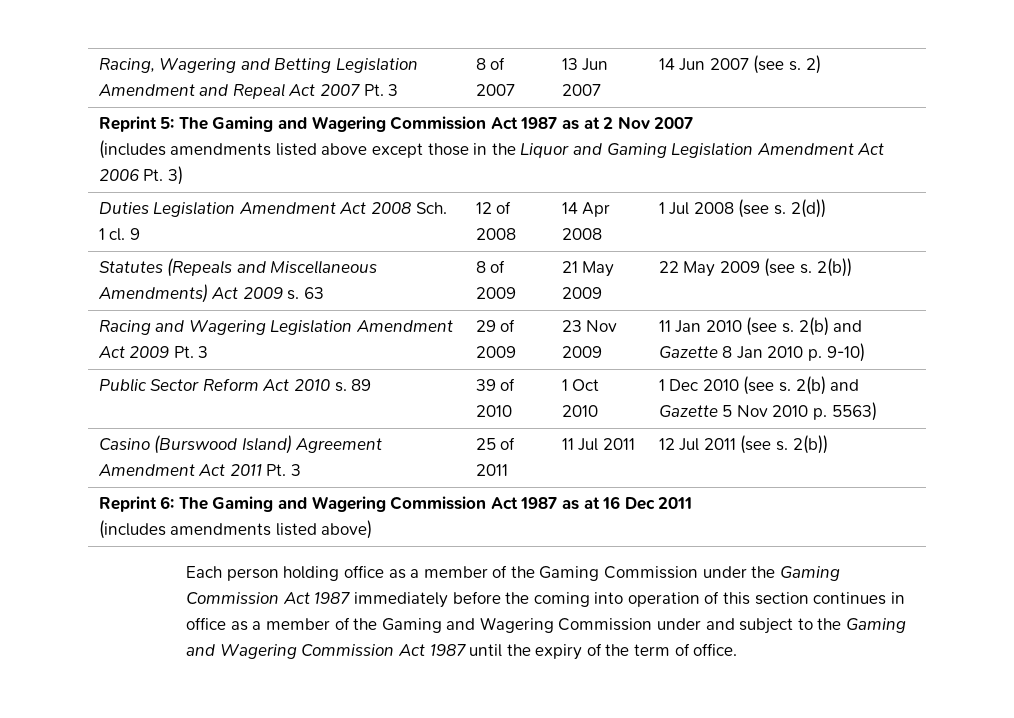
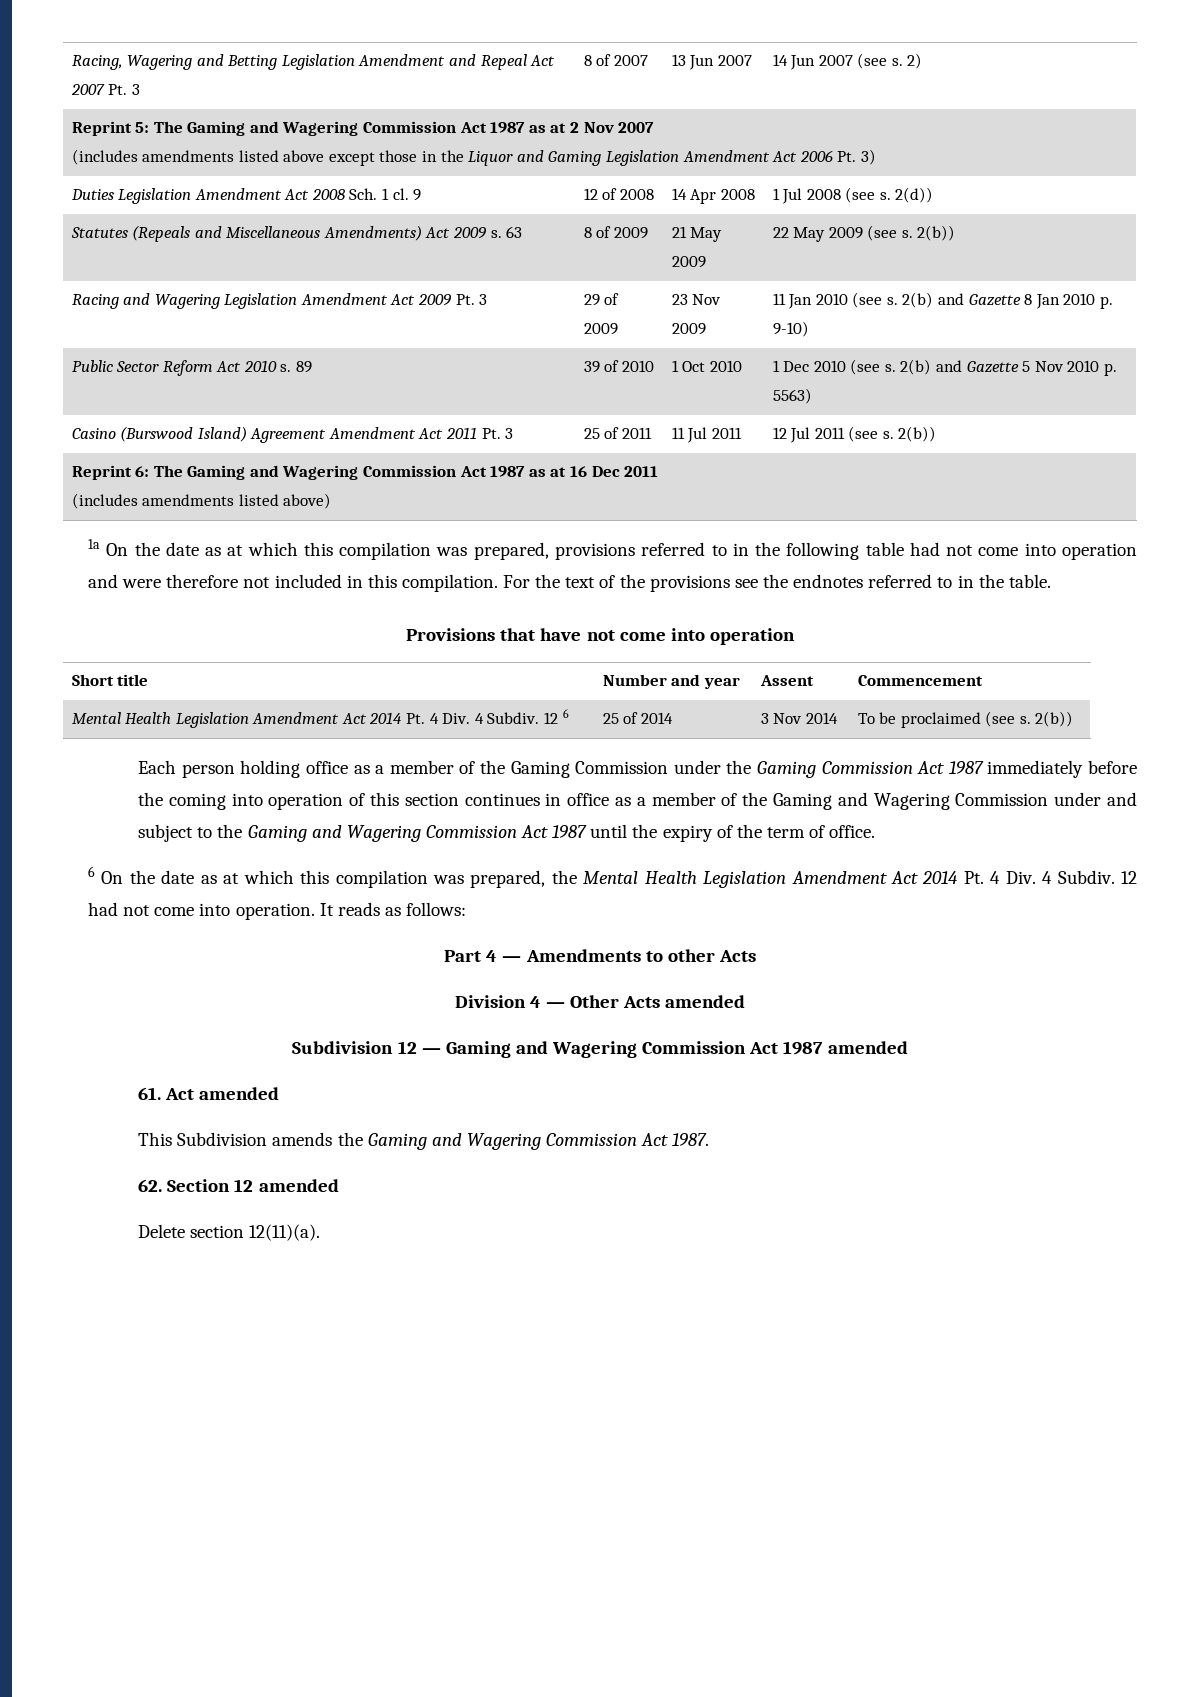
+ 1a On the date as at which this compilation was prepared, provisions referred to in the following table had not come into operation and were therefore not included in this compilation. For the text of the provisions see the endnotes referred to in the table.
+ Provisions that have not come into operation
+ Short title | Number and year | Assent | Commencement
+ Mental Health Legislation Amendment Act 2014 Pt. 4 Div. 4 Subdiv. 12 6 | 25 of 2014 | 3 Nov 2014 | To be proclaimed (see s. 2(b))
+ 6 On the date as at which this compilation was prepared, the Mental Health Legislation Amendment Act 2014 Pt. 4 Div. 4 Subdiv. 12 had not come into operation. It reads as follows:
+ Part 4 — Amendments to other Acts
+ Division 4 — Other Acts amended
+ Subdivision 12 — Gaming and Wagering Commission Act 1987 amended
+ 61. Act amended
+ This Subdivision amends the Gaming and Wagering Commission Act 1987.
+ 62. Section 12 amended
+ Delete section 12(11)(a).

